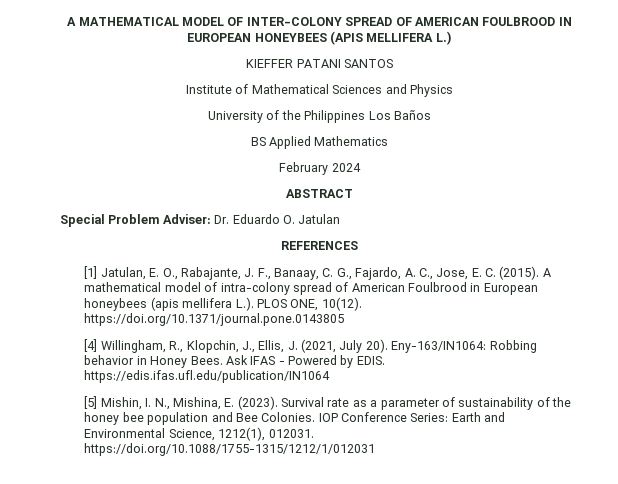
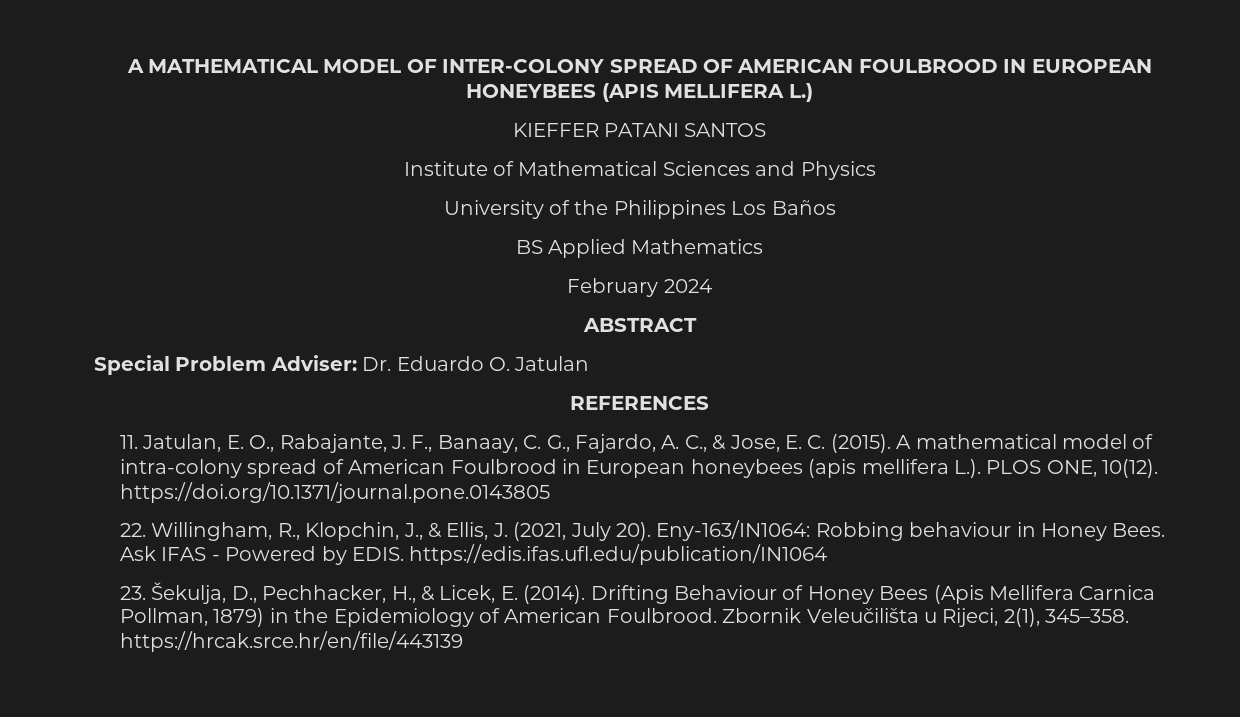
- [1] Jatulan, E. O., Rabajante, J. F., Banaay, C. G., Fajardo, A. C., Jose, E. C. (2015).
+ 11. Jatulan, E. O., Rabajante, J. F., Banaay, C. G., Fajardo, A. C., & Jose, E. C. (2015).
- [4] Willingham, R., Klopchin, J., Ellis, J. (2021, July 20).
+ 22. Willingham, R., Klopchin, J., & Ellis, J. (2021, July 20).
- Eny-163/IN1064: Robbing behavior in Honey Bees.
+ Eny-163/IN1064: Robbing behaviour in Honey Bees.
- [5] Mishin, I. N., Mishina, E. (2023). Survival rate as a parameter of sustainability of the honey bee population and Bee Colonies. IOP Conference Series: Earth and Environmental Science, 1212(1), 012031. https://doi.org/10.1088/1755-1315/1212/1/012031
+ 23. Šekulja, D., Pechhacker, H., & Licek, E. (2014). Drifting Behaviour of Honey Bees (Apis Mellifera Carnica Pollman, 1879) in the Epidemiology of American Foulbrood. Zbornik Veleučilišta u Rijeci, 2(1), 345–358. https://hrcak.srce.hr/en/file/443139

